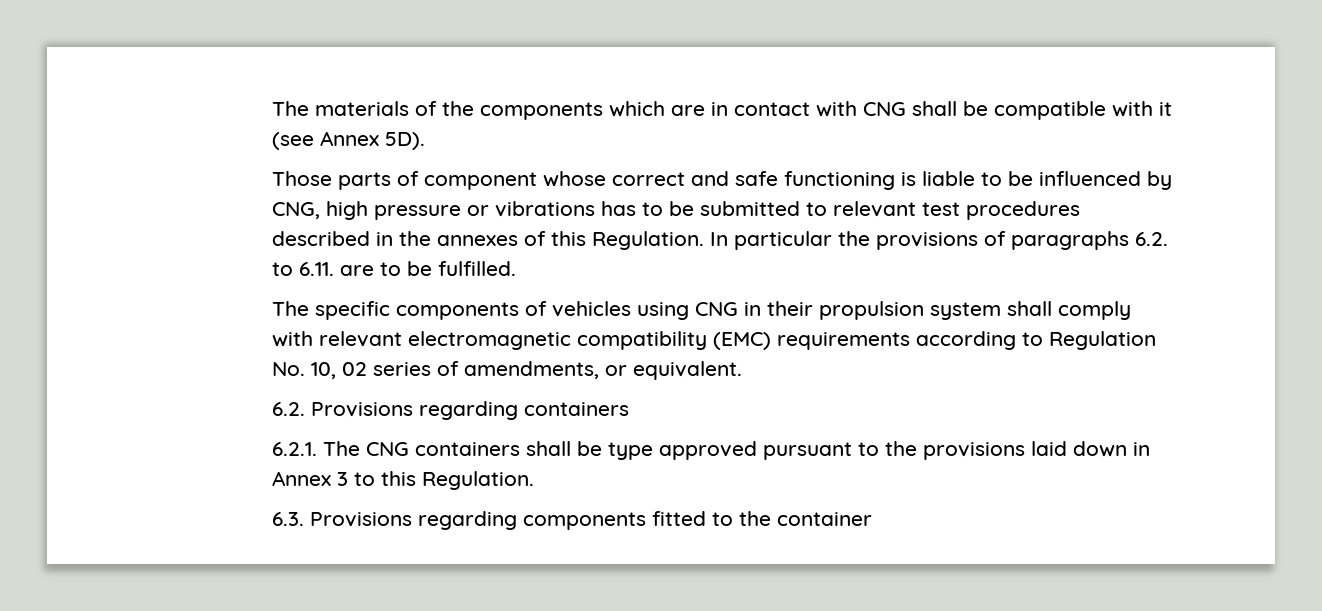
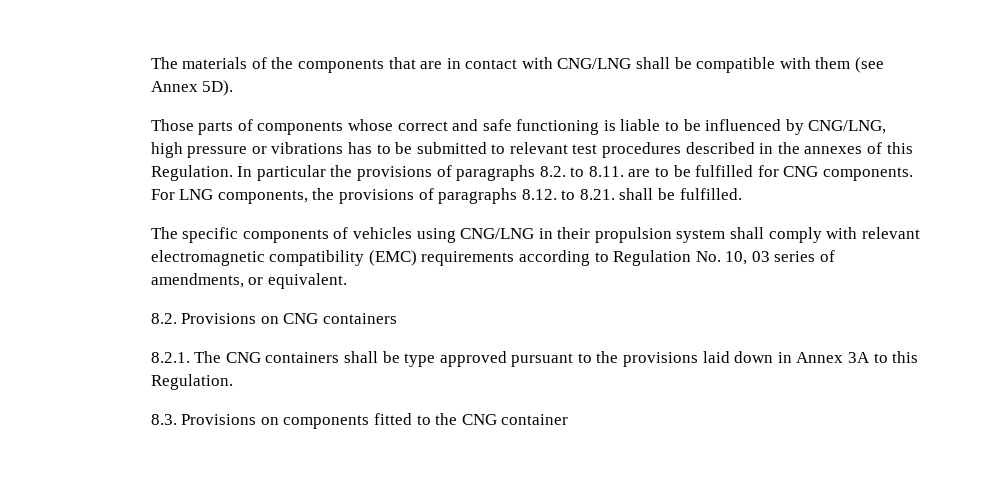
- The materials of the components which are in contact with CNG shall be compatible with it (see Annex 5D).
+ The materials of the components that are in contact with CNG/LNG shall be compatible with them (see Annex 5D).
- Those parts of component whose correct and safe functioning is liable to be influenced by CNG, high pressure or vibrations has to be submitted to relevant test procedures described in the annexes of this Regulation.
+ Those parts of components whose correct and safe functioning is liable to be influenced by CNG/LNG, high pressure or vibrations has to be submitted to relevant test procedures described in the annexes of this Regulation.
- In particular the provisions of paragraphs 6.2. to 6.11. are to be fulfilled.
+ In particular the provisions of paragraphs 8.2. to 8.11. are to be fulfilled for CNG components. For LNG components, the provisions of paragraphs 8.12. to 8.21. shall be fulfilled.
- The specific components of vehicles using CNG in their propulsion system shall comply with relevant electromagnetic compatibility (EMC) requirements according to Regulation No. 10, 02 series of amendments, or equivalent.
+ The specific components of vehicles using CNG/LNG in their propulsion system shall comply with relevant electromagnetic compatibility (EMC) requirements according to Regulation No. 10, 03 series of amendments, or equivalent.
- 6.2. Provisions regarding containers
+ 8.2. Provisions on CNG containers
- 6.2.1. The CNG containers shall be type approved pursuant to the provisions laid down in Annex 3 to this Regulation.
+ 8.2.1. The CNG containers shall be type approved pursuant to the provisions laid down in Annex 3A to this Regulation.
- 6.3. Provisions regarding components fitted to the container
+ 8.3. Provisions on components fitted to the CNG container

